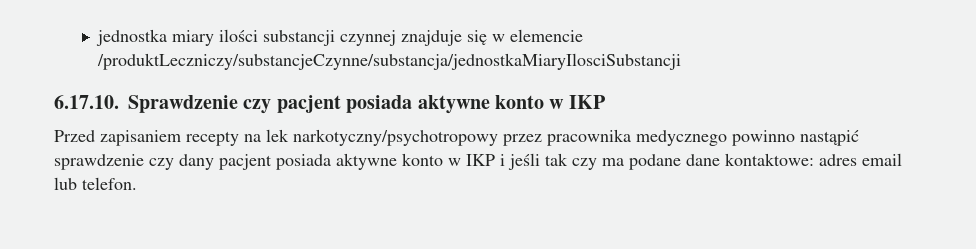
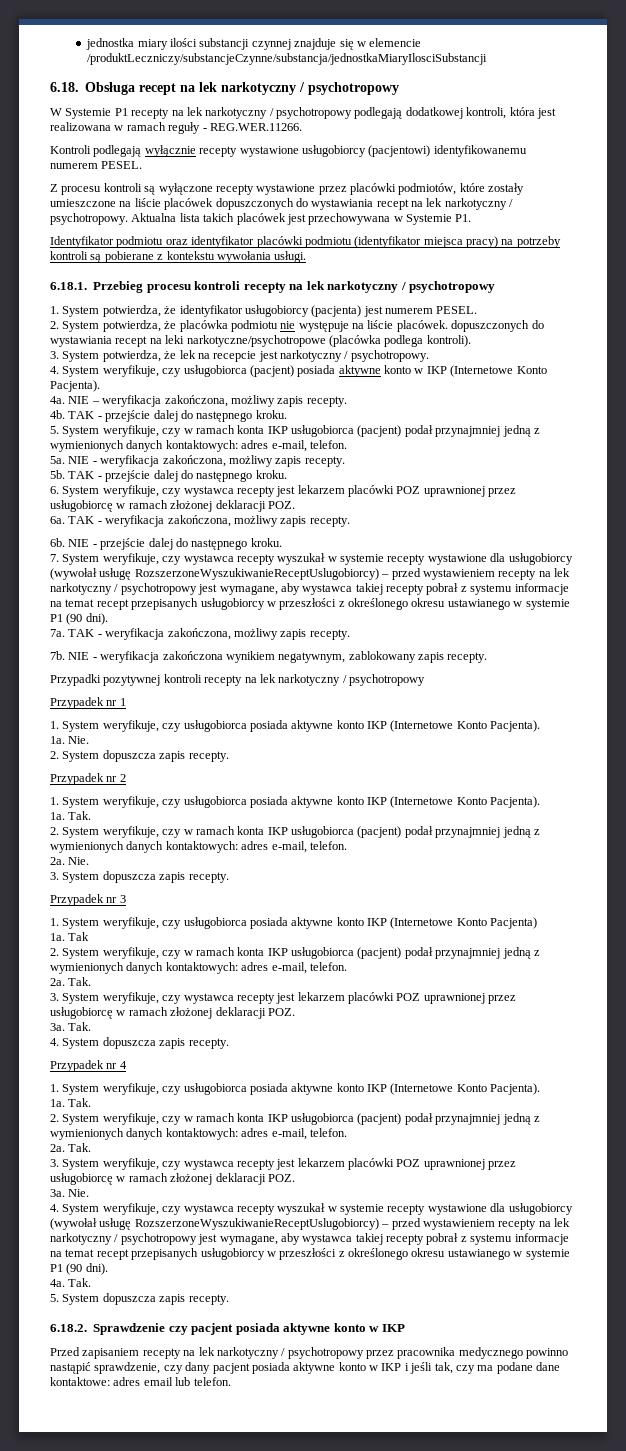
- 6.17.10. Sprawdzenie czy pacjent posiada aktywne konto w IKP
+ 6.18. Obsługa recept na lek narkotyczny / psychotropowy
+ W Systemie P1 recepty na lek narkotyczny / psychotropowy podlegają dodatkowej kontroli, która jest realizowana w ramach reguły - REG.WER.11266.
+ Kontroli podlegają wyłącznie recepty wystawione usługobiorcy (pacjentowi) identyfikowanemu numerem PESEL.
+ Z procesu kontroli są wyłączone recepty wystawione przez placówki podmiotów, które zostały umieszczone na liście placówek dopuszczonych do wystawiania recept na lek narkotyczny / psychotropowy. Aktualna lista takich placówek jest przechowywana w Systemie P1.
+ Identyfikator podmiotu oraz identyfikator placówki podmiotu (identyfikator miejsca pracy) na potrzeby kontroli są pobierane z kontekstu wywołania usługi.
+ 6.18.1. Przebieg procesu kontroli recepty na lek narkotyczny / psychotropowy
+ 1. System potwierdza, że identyfikator usługobiorcy (pacjenta) jest numerem PESEL.
+ 2. System potwierdza, że placówka podmiotu nie występuje na liście placówek. dopuszczonych do wystawiania recept na leki narkotyczne/psychotropowe (placówka podlega kontroli).
+ 3. System potwierdza, że lek na recepcie jest narkotyczny / psychotropowy.
+ 4. System weryfikuje, czy usługobiorca (pacjent) posiada aktywne konto w IKP (Internetowe Konto Pacjenta).
+ 4a. NIE – weryfikacja zakończona, możliwy zapis recepty.
+ 4b. TAK - przejście dalej do następnego kroku.
+ 5. System weryfikuje, czy w ramach konta IKP usługobiorca (pacjent) podał przynajmniej jedną z wymienionych danych kontaktowych: adres e-mail, telefon.
+ 5a. NIE - weryfikacja zakończona, możliwy zapis recepty.
+ 5b. TAK - przejście dalej do następnego kroku.
+ 6. System weryfikuje, czy wystawca recepty jest lekarzem placówki POZ uprawnionej przez usługobiorcę w ramach złożonej deklaracji POZ.
+ 6a. TAK - weryfikacja zakończona, możliwy zapis recepty.
+ 6b. NIE - przejście dalej do następnego kroku.
+ 7. System weryfikuje, czy wystawca recepty wyszukał w systemie recepty wystawione dla usługobiorcy (wywołał usługę RozszerzoneWyszukiwanieReceptUslugobiorcy) – przed wystawieniem recepty na lek narkotyczny / psychotropowy jest wymagane, aby wystawca takiej recepty pobrał z systemu informacje na temat recept przepisanych usługobiorcy w przeszłości z określonego okresu ustawianego w systemie P1 (90 dni).
+ 7a. TAK - weryfikacja zakończona, możliwy zapis recepty.
+ 7b. NIE - weryfikacja zakończona wynikiem negatywnym, zablokowany zapis recepty.
+ Przypadki pozytywnej kontroli recepty na lek narkotyczny / psychotropowy
+ Przypadek nr 1
+ 1. System weryfikuje, czy usługobiorca posiada aktywne konto IKP (Internetowe Konto Pacjenta).
+ 1a. Nie.
+ 2. System dopuszcza zapis recepty.
+ Przypadek nr 2
+ 1. System weryfikuje, czy usługobiorca posiada aktywne konto IKP (Internetowe Konto Pacjenta).
+ 1a. Tak.
+ 2. System weryfikuje, czy w ramach konta IKP usługobiorca (pacjent) podał przynajmniej jedną z wymienionych danych kontaktowych: adres e-mail, telefon.
+ 2a. Nie.
+ 3. System dopuszcza zapis recepty.
+ Przypadek nr 3
+ 1. System weryfikuje, czy usługobiorca posiada aktywne konto IKP (Internetowe Konto Pacjenta)
+ 1a. Tak
+ 2. System weryfikuje, czy w ramach konta IKP usługobiorca (pacjent) podał przynajmniej jedną z wymienionych danych kontaktowych: adres e-mail, telefon.
+ 2a. Tak.
+ 3. System weryfikuje, czy wystawca recepty jest lekarzem placówki POZ uprawnionej przez usługobiorcę w ramach złożonej deklaracji POZ.
+ 3a. Tak.
+ 4. System dopuszcza zapis recepty.
+ Przypadek nr 4
+ 1. System weryfikuje, czy usługobiorca posiada aktywne konto IKP (Internetowe Konto Pacjenta).
+ 1a. Tak.
+ 2. System weryfikuje, czy w ramach konta IKP usługobiorca (pacjent) podał przynajmniej jedną z wymienionych danych kontaktowych: adres e-mail, telefon.
+ 2a. Tak.
+ 3. System weryfikuje, czy wystawca recepty jest lekarzem placówki POZ uprawnionej przez usługobiorcę w ramach złożonej deklaracji POZ.
+ 3a. Nie.
+ 4. System weryfikuje, czy wystawca recepty wyszukał w systemie recepty wystawione dla usługobiorcy (wywołał usługę RozszerzoneWyszukiwanieReceptUslugobiorcy) – przed wystawieniem recepty na lek narkotyczny / psychotropowy jest wymagane, aby wystawca takiej recepty pobrał z systemu informacje na temat recept przepisanych usługobiorcy w przeszłości z określonego okresu ustawianego w systemie P1 (90 dni).
+ 4a. Tak.
+ 5. System dopuszcza zapis recepty.
+ 6.18.2. Sprawdzenie czy pacjent posiada aktywne konto w IKP
- Przed zapisaniem recepty na lek narkotyczny/psychotropowy przez pracownika medycznego powinno nastąpić sprawdzenie czy dany pacjent posiada aktywne konto w IKP i jeśli tak czy ma podane dane kontaktowe: adres email lub telefon.
+ Przed zapisaniem recepty na lek narkotyczny / psychotropowy przez pracownika medycznego powinno nastąpić sprawdzenie, czy dany pacjent posiada aktywne konto w IKP i jeśli tak, czy ma podane dane kontaktowe: adres email lub telefon.

